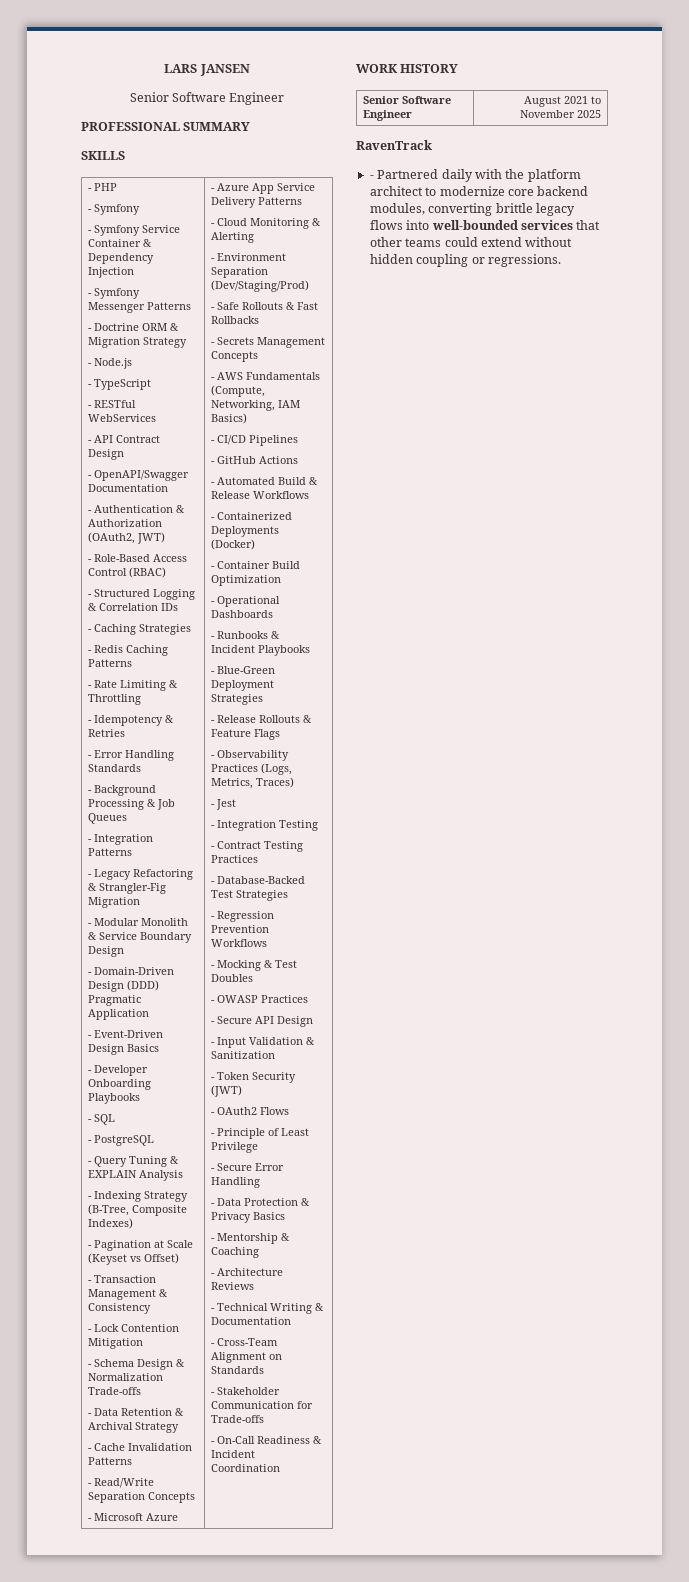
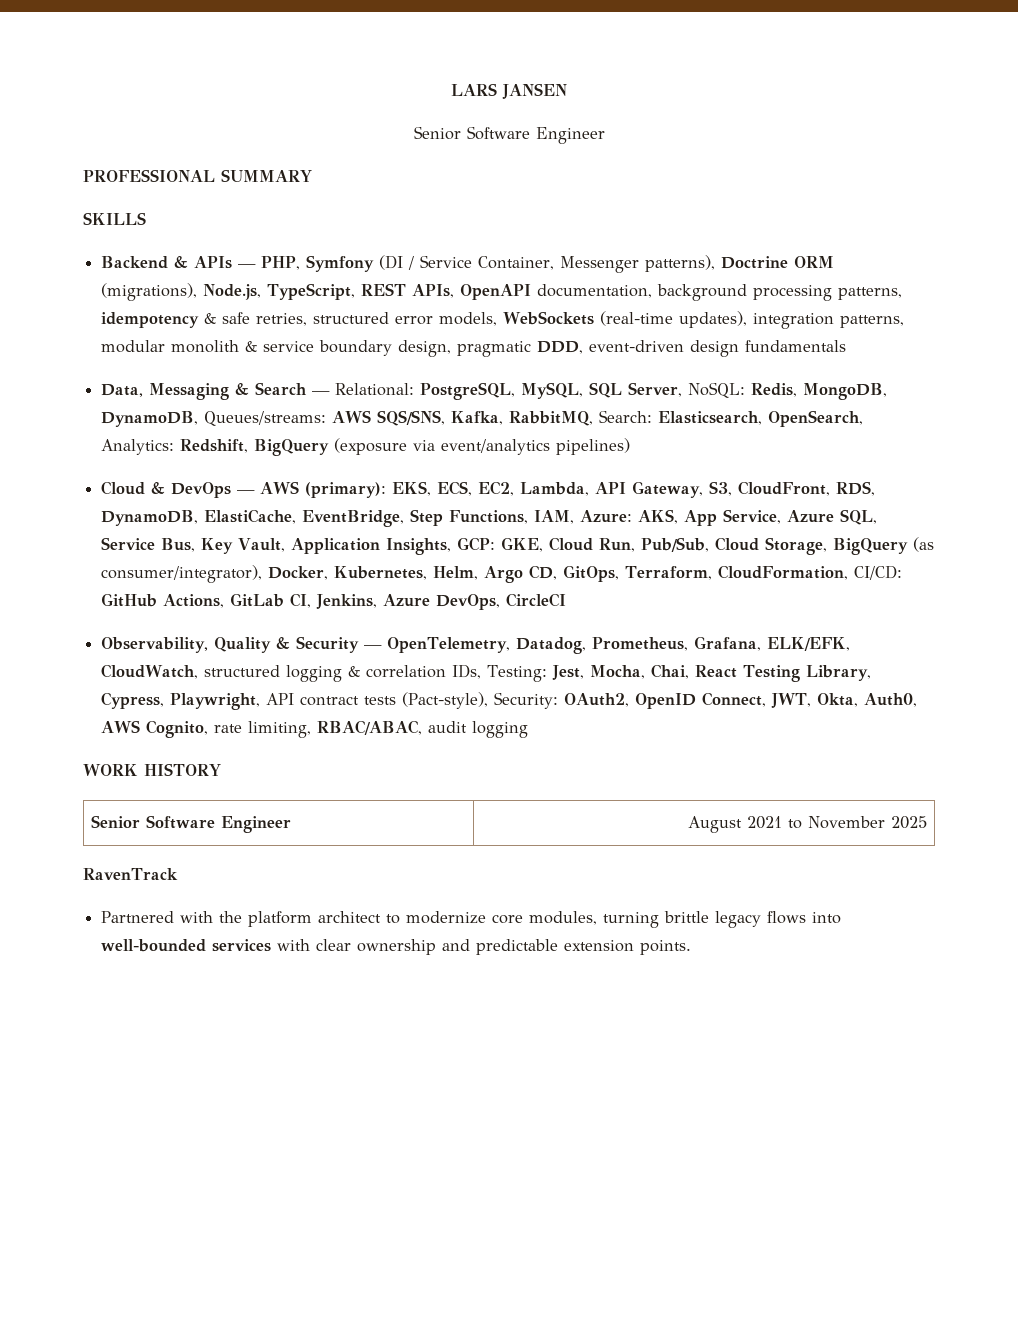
- - PHP
- - Symfony
- - Symfony Service Container & Dependency Injection
- - Symfony Messenger Patterns
- - Doctrine ORM & Migration Strategy
- - Node.js
- - TypeScript
- - RESTful WebServices
- - API Contract Design
- - OpenAPI/Swagger Documentation
- - Authentication & Authorization (OAuth2, JWT)
- - Role-Based Access Control (RBAC)
- - Structured Logging & Correlation IDs
- - Caching Strategies
- - Redis Caching Patterns
- - Rate Limiting & Throttling
- - Idempotency & Retries
- - Error Handling Standards
- - Background Processing & Job Queues
- - Integration Patterns
- - Legacy Refactoring & Strangler-Fig Migration
- - Modular Monolith & Service Boundary Design
- - Domain-Driven Design (DDD) Pragmatic Application
- - Event-Driven Design Basics
- - Developer Onboarding Playbooks
- - SQL
- - PostgreSQL
- - Query Tuning & EXPLAIN Analysis
- - Indexing Strategy (B-Tree, Composite Indexes)
- - Pagination at Scale (Keyset vs Offset)
- - Transaction Management & Consistency
- - Lock Contention Mitigation
- - Schema Design & Normalization Trade-offs
- - Data Retention & Archival Strategy
- - Cache Invalidation Patterns
- - Read/Write Separation Concepts
- - Microsoft Azure | - Azure App Service Delivery Patterns
- - Cloud Monitoring & Alerting
- - Environment Separation (Dev/Staging/Prod)
- - Safe Rollouts & Fast Rollbacks
- - Secrets Management Concepts
- - AWS Fundamentals (Compute, Networking, IAM Basics)
- - CI/CD Pipelines
- - GitHub Actions
- - Automated Build & Release Workflows
- - Containerized Deployments (Docker)
- - Container Build Optimization
- - Operational Dashboards
- - Runbooks & Incident Playbooks
- - Blue-Green Deployment Strategies
- - Release Rollouts & Feature Flags
- - Observability Practices (Logs, Metrics, Traces)
- - Jest
- - Integration Testing
- - Contract Testing Practices
- - Database-Backed Test Strategies
- - Regression Prevention Workflows
- - Mocking & Test Doubles
- - OWASP Practices
- - Secure API Design
- - Input Validation & Sanitization
- - Token Security (JWT)
- - OAuth2 Flows
- - Principle of Least Privilege
- - Secure Error Handling
- - Data Protection & Privacy Basics
- - Mentorship & Coaching
- - Architecture Reviews
- - Technical Writing & Documentation
- - Cross-Team Alignment on Standards
- - Stakeholder Communication for Trade-offs
- - On-Call Readiness & Incident Coordination
+ Backend & APIs — PHP, Symfony (DI / Service Container, Messenger patterns), Doctrine ORM (migrations), Node.js, TypeScript, REST APIs, OpenAPI documentation, background processing patterns, idempotency & safe retries, structured error models, WebSockets (real-time updates), integration patterns, modular monolith & service boundary design, pragmatic DDD, event-driven design fundamentals
+ Data, Messaging & Search — Relational: PostgreSQL, MySQL, SQL Server, NoSQL: Redis, MongoDB, DynamoDB, Queues/streams: AWS SQS/SNS, Kafka, RabbitMQ, Search: Elasticsearch, OpenSearch, Analytics: Redshift, BigQuery (exposure via event/analytics pipelines)
+ Cloud & DevOps — AWS (primary): EKS, ECS, EC2, Lambda, API Gateway, S3, CloudFront, RDS, DynamoDB, ElastiCache, EventBridge, Step Functions, IAM, Azure: AKS, App Service, Azure SQL, Service Bus, Key Vault, Application Insights, GCP: GKE, Cloud Run, Pub/Sub, Cloud Storage, BigQuery (as consumer/integrator), Docker, Kubernetes, Helm, Argo CD, GitOps, Terraform, CloudFormation, CI/CD: GitHub Actions, GitLab CI, Jenkins, Azure DevOps, CircleCI
+ Observability, Quality & Security — OpenTelemetry, Datadog, Prometheus, Grafana, ELK/EFK, CloudWatch, structured logging & correlation IDs, Testing: Jest, Mocha, Chai, React Testing Library, Cypress, Playwright, API contract tests (Pact-style), Security: OAuth2, OpenID Connect, JWT, Okta, Auth0, AWS Cognito, rate limiting, RBAC/ABAC, audit logging
- - Partnered daily with the platform architect to modernize core backend modules, converting brittle legacy flows into well-bounded services that other teams could extend without hidden coupling or regressions.
+ Partnered with the platform architect to modernize core modules, turning brittle legacy flows into well-bounded services with clear ownership and predictable extension points.

